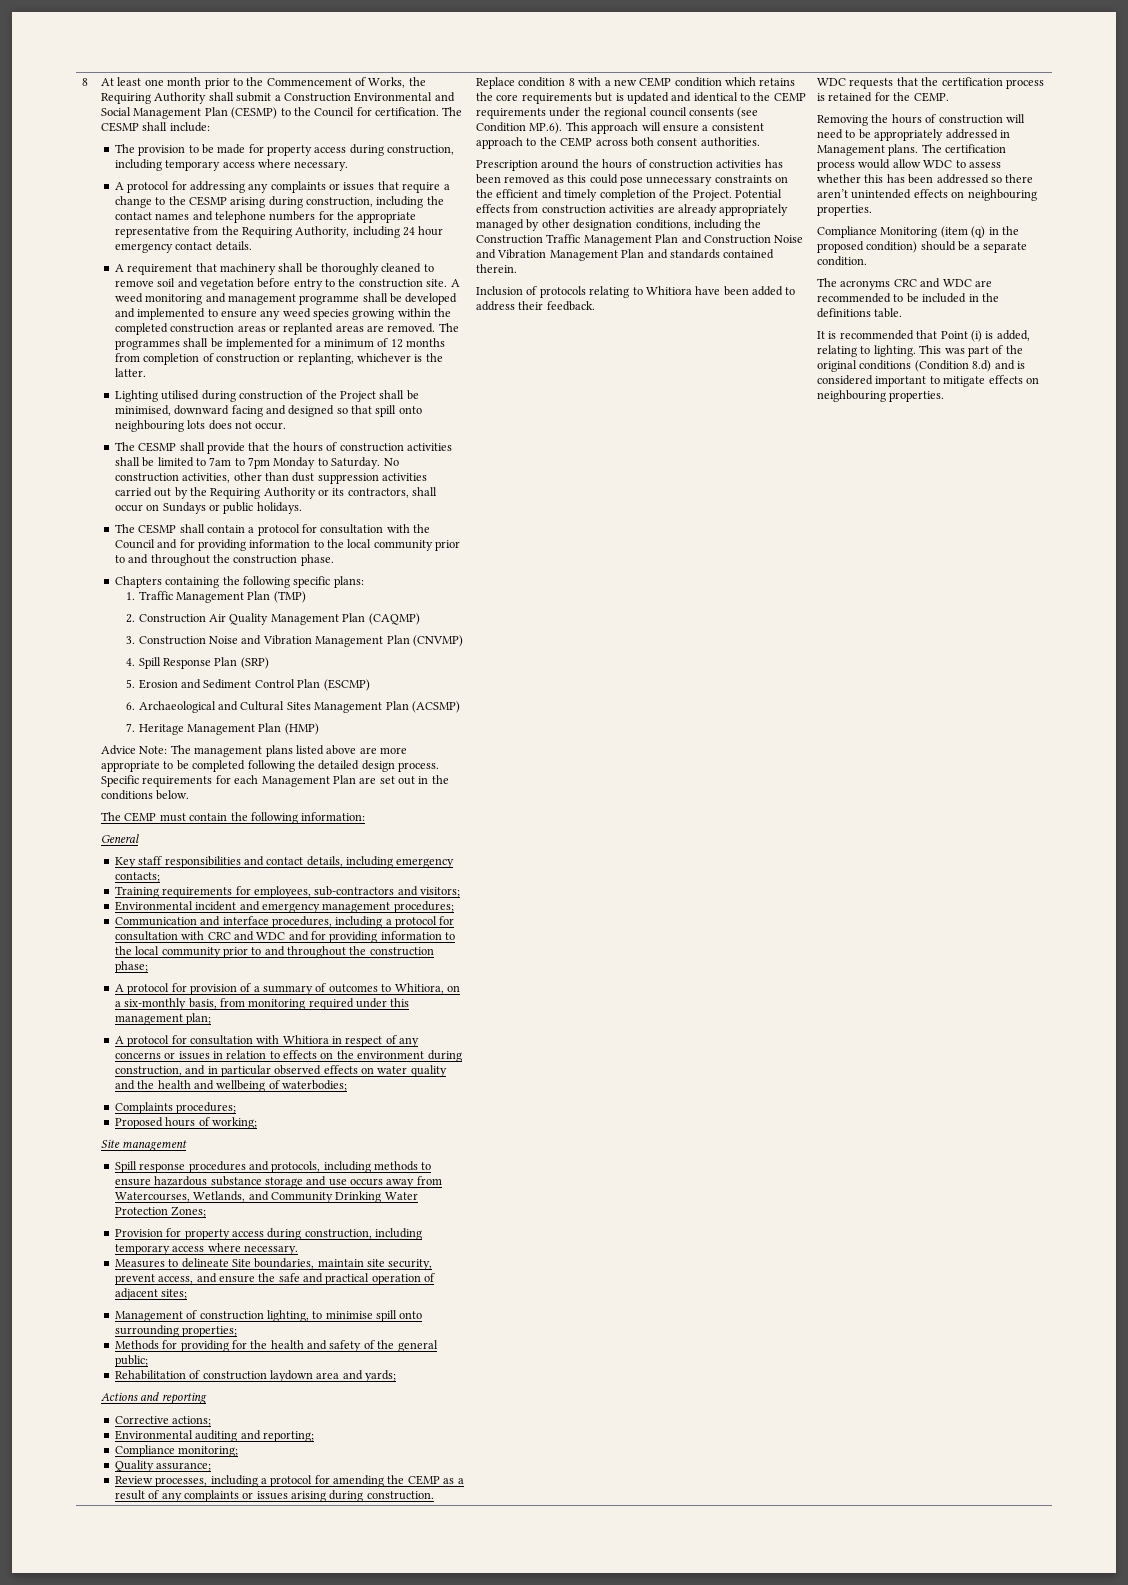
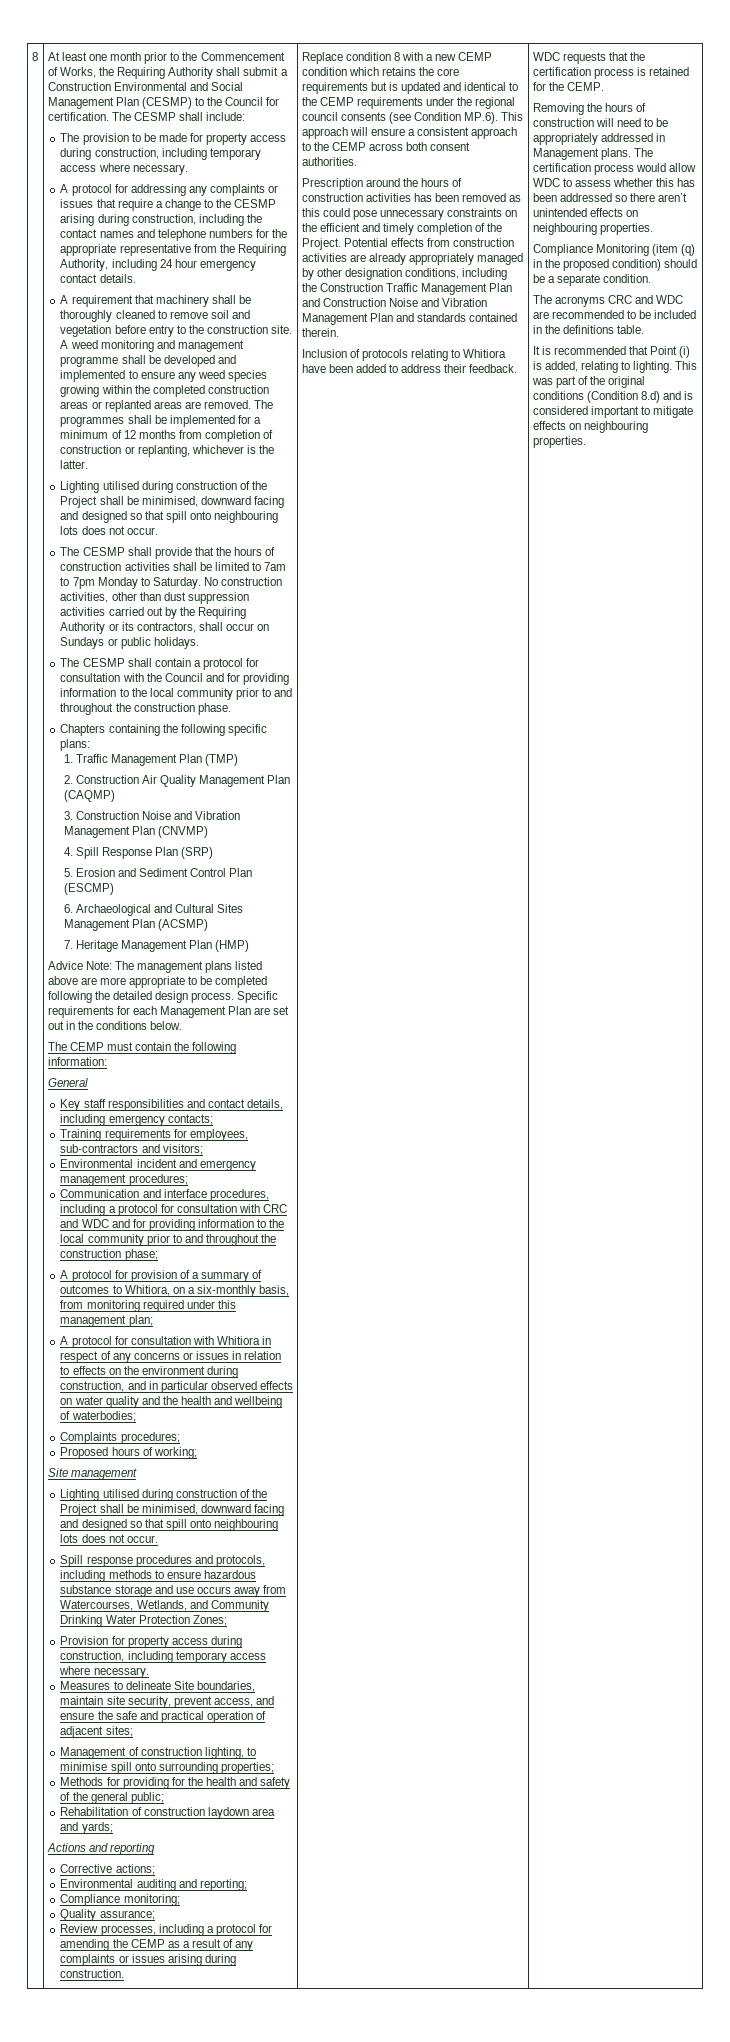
  Site management
+ Lighting utilised during construction of the Project shall be minimised, downward facing and designed so that spill onto neighbouring lots does not occur.

